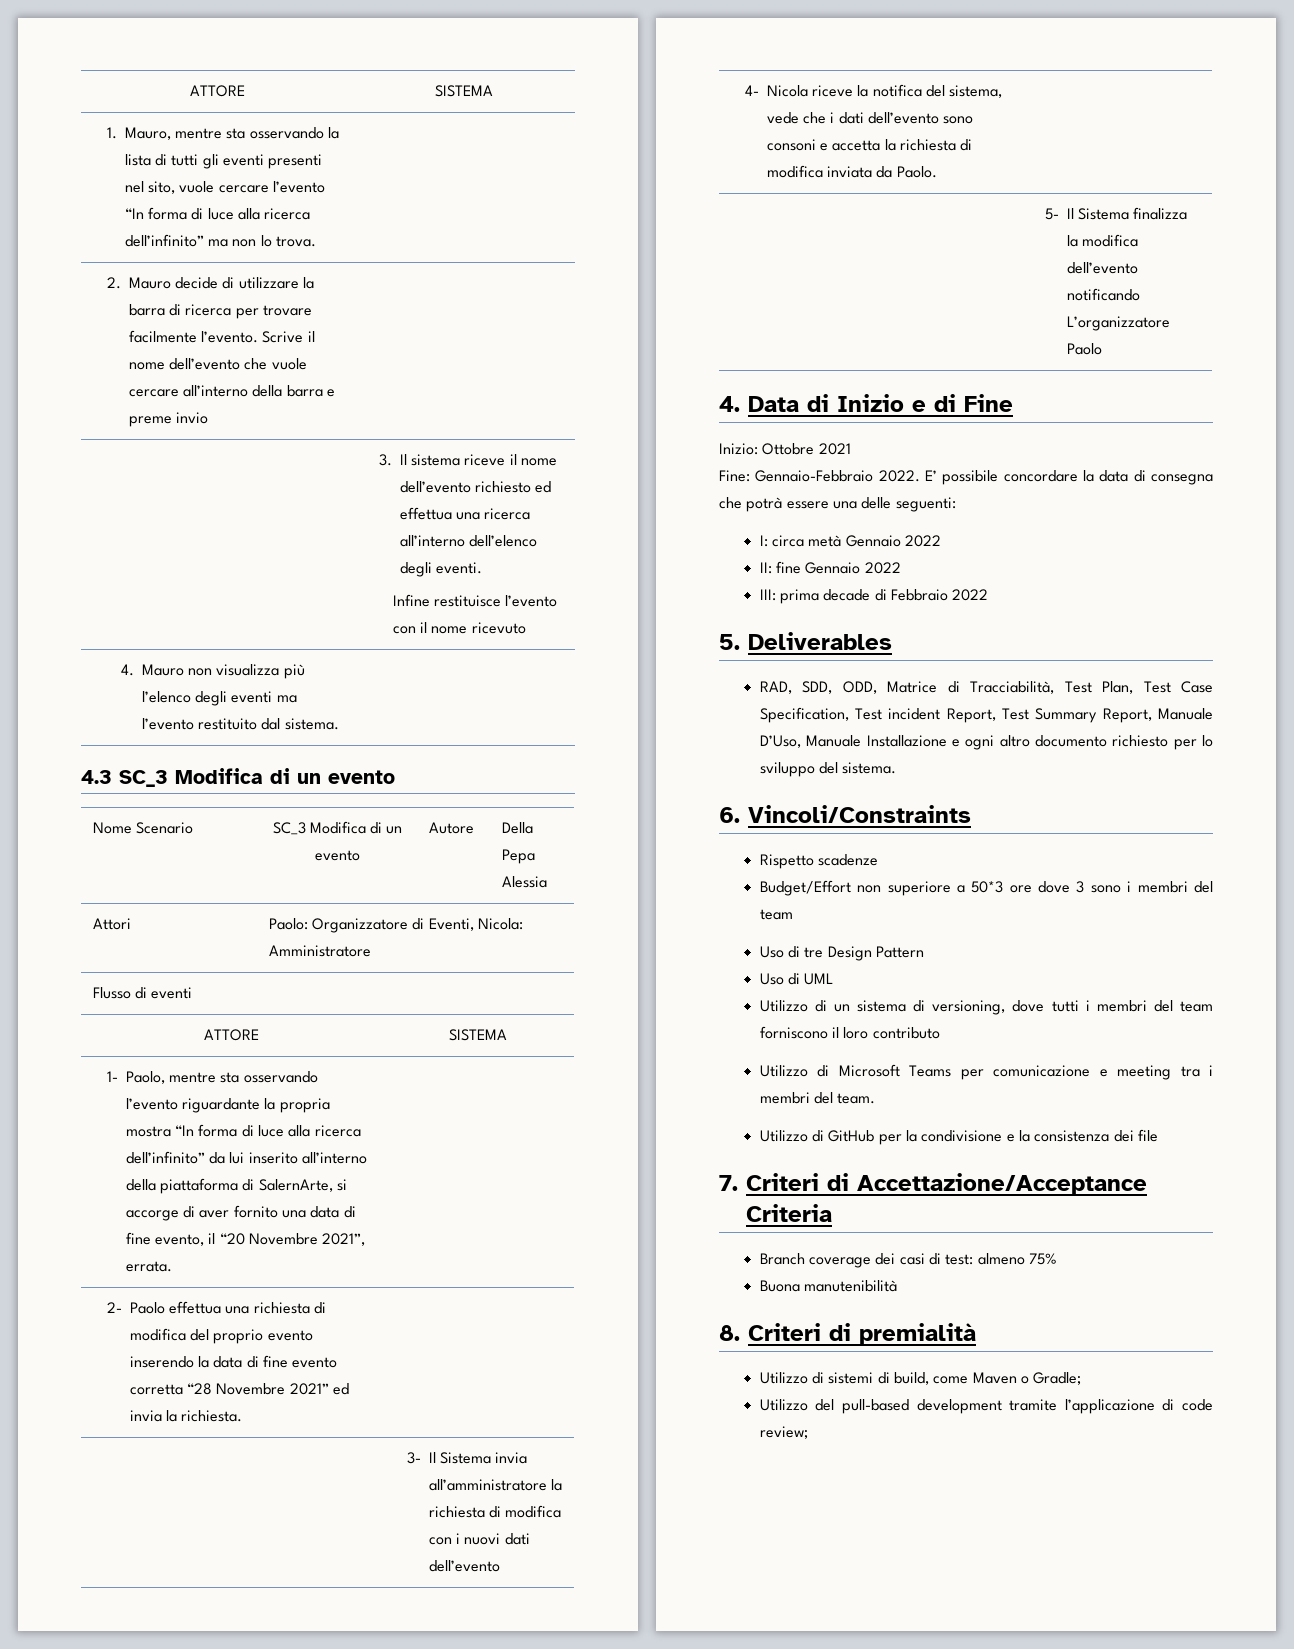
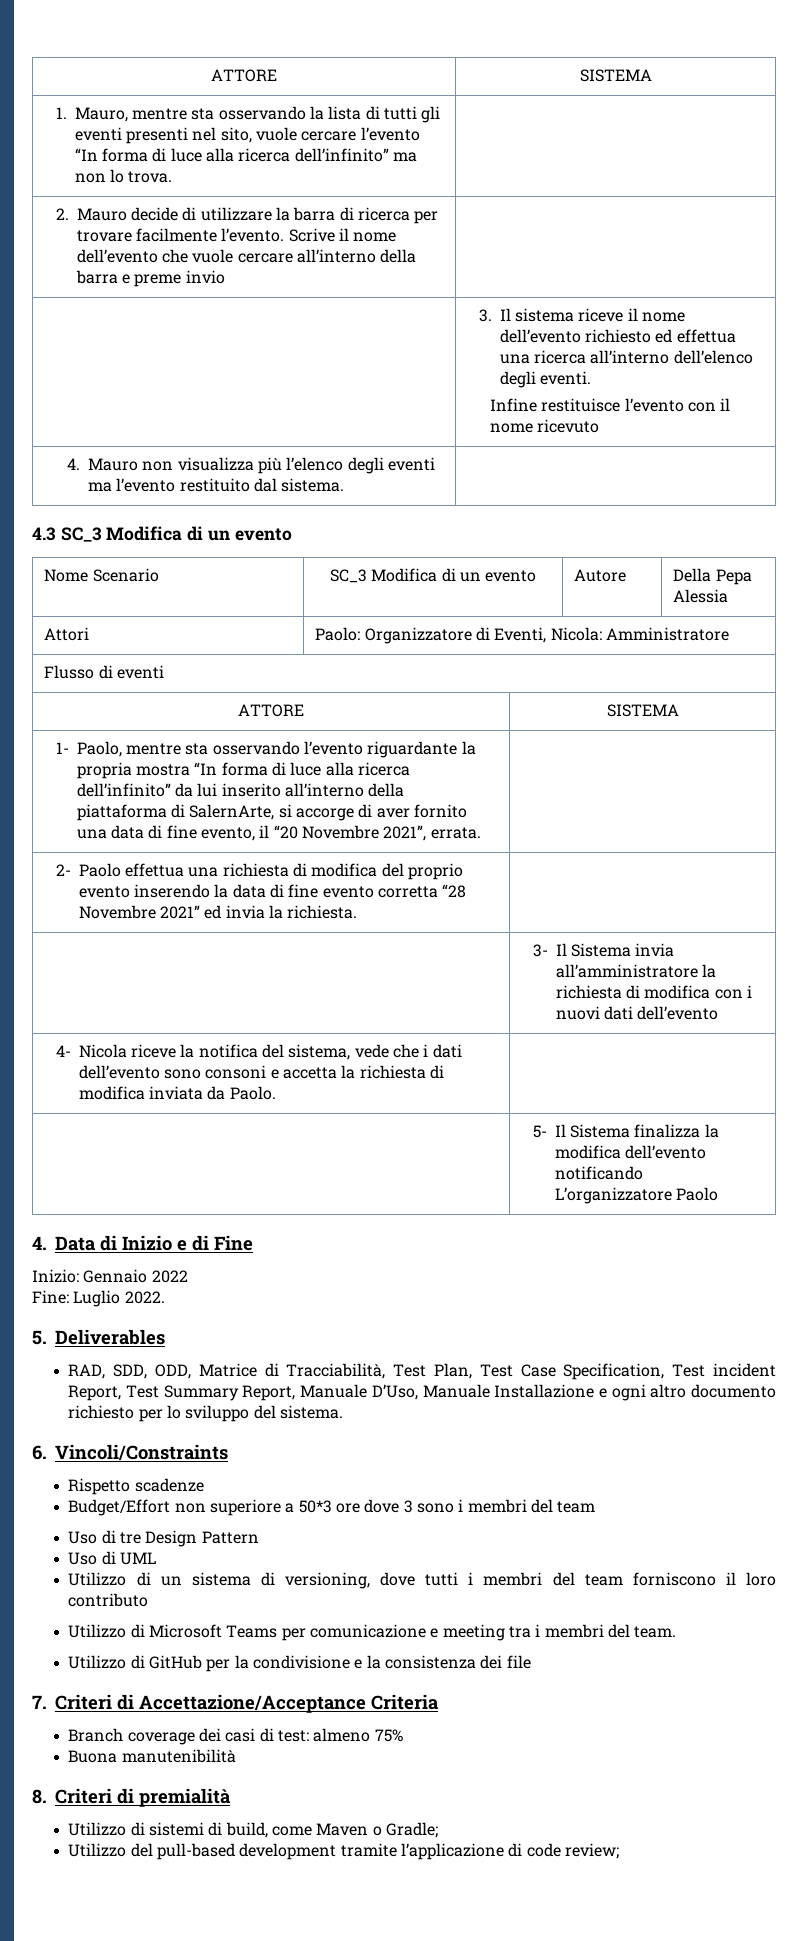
- Inizio: Ottobre 2021
- Fine: Gennaio-Febbraio 2022. E’ possibile concordare la data di consegna che potrà essere una delle seguenti:
- I: circa metà Gennaio 2022
- II: fine Gennaio 2022
- III: prima decade di Febbraio 2022
+ Inizio: Gennaio 2022
+ Fine: Luglio 2022.

